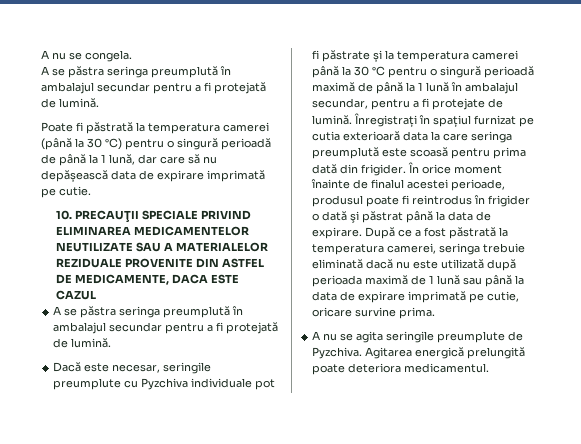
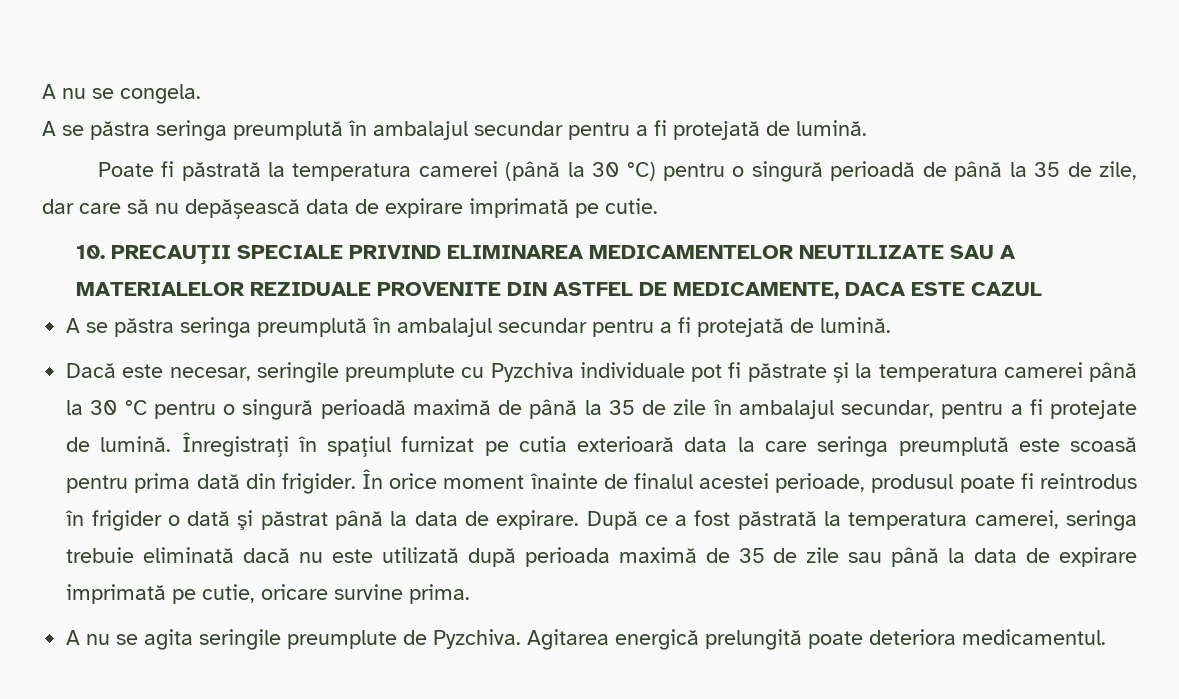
- Poate fi păstrată la temperatura camerei (până la 30 °C) pentru o singură perioadă de până la 1 lună, dar care să nu depășească data de expirare imprimată pe cutie.
+ Poate fi păstrată la temperatura camerei (până la 30 °C) pentru o singură perioadă de până la 35 de zile, dar care să nu depășească data de expirare imprimată pe cutie.
- Dacă este necesar, seringile preumplute cu Pyzchiva individuale pot fi păstrate și la temperatura camerei până la 30 °C pentru o singură perioadă maximă de până la 1 lună în ambalajul secundar, pentru a fi protejate de lumină.
+ Dacă este necesar, seringile preumplute cu Pyzchiva individuale pot fi păstrate și la temperatura camerei până la 30 °C pentru o singură perioadă maximă de până la 35 de zile în ambalajul secundar, pentru a fi protejate de lumină.
- După ce a fost păstrată la temperatura camerei, seringa trebuie eliminată dacă nu este utilizată după perioada maximă de 1 lună sau până la data de expirare imprimată pe cutie, oricare survine prima.
+ După ce a fost păstrată la temperatura camerei, seringa trebuie eliminată dacă nu este utilizată după perioada maximă de 35 de zile sau până la data de expirare imprimată pe cutie, oricare survine prima.

